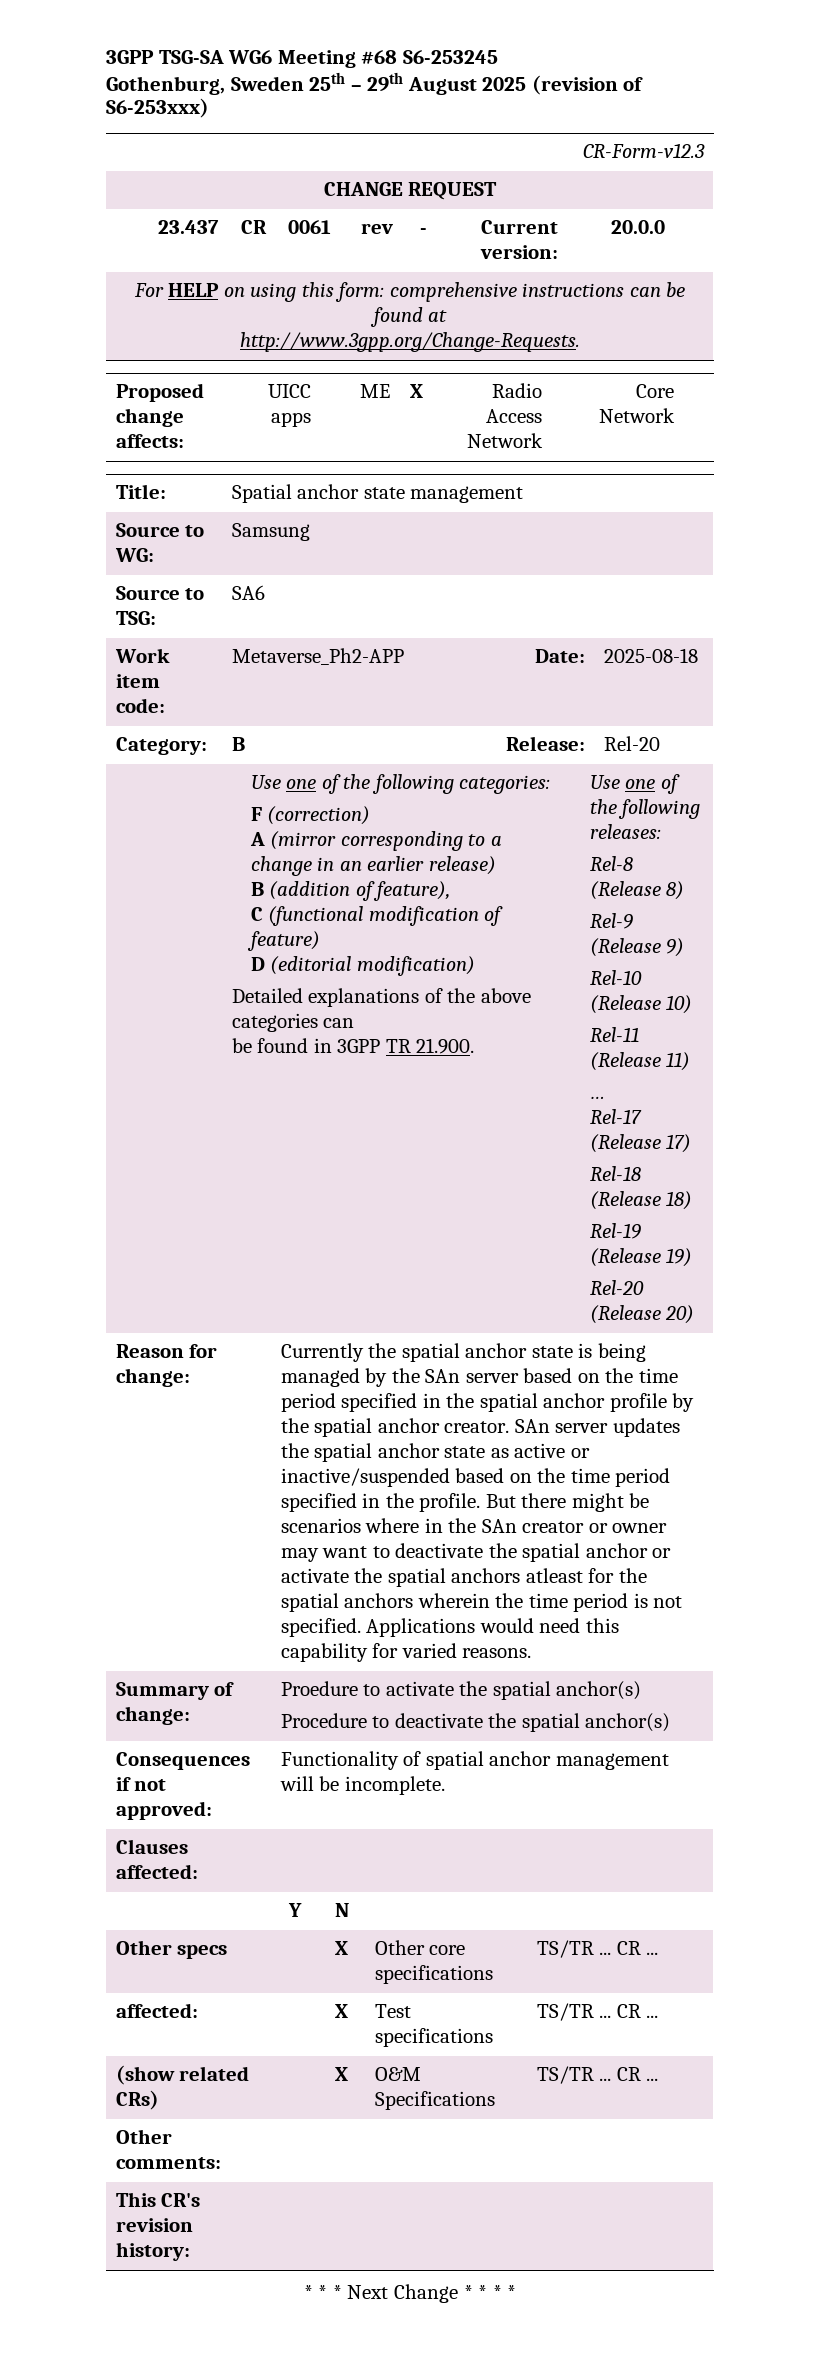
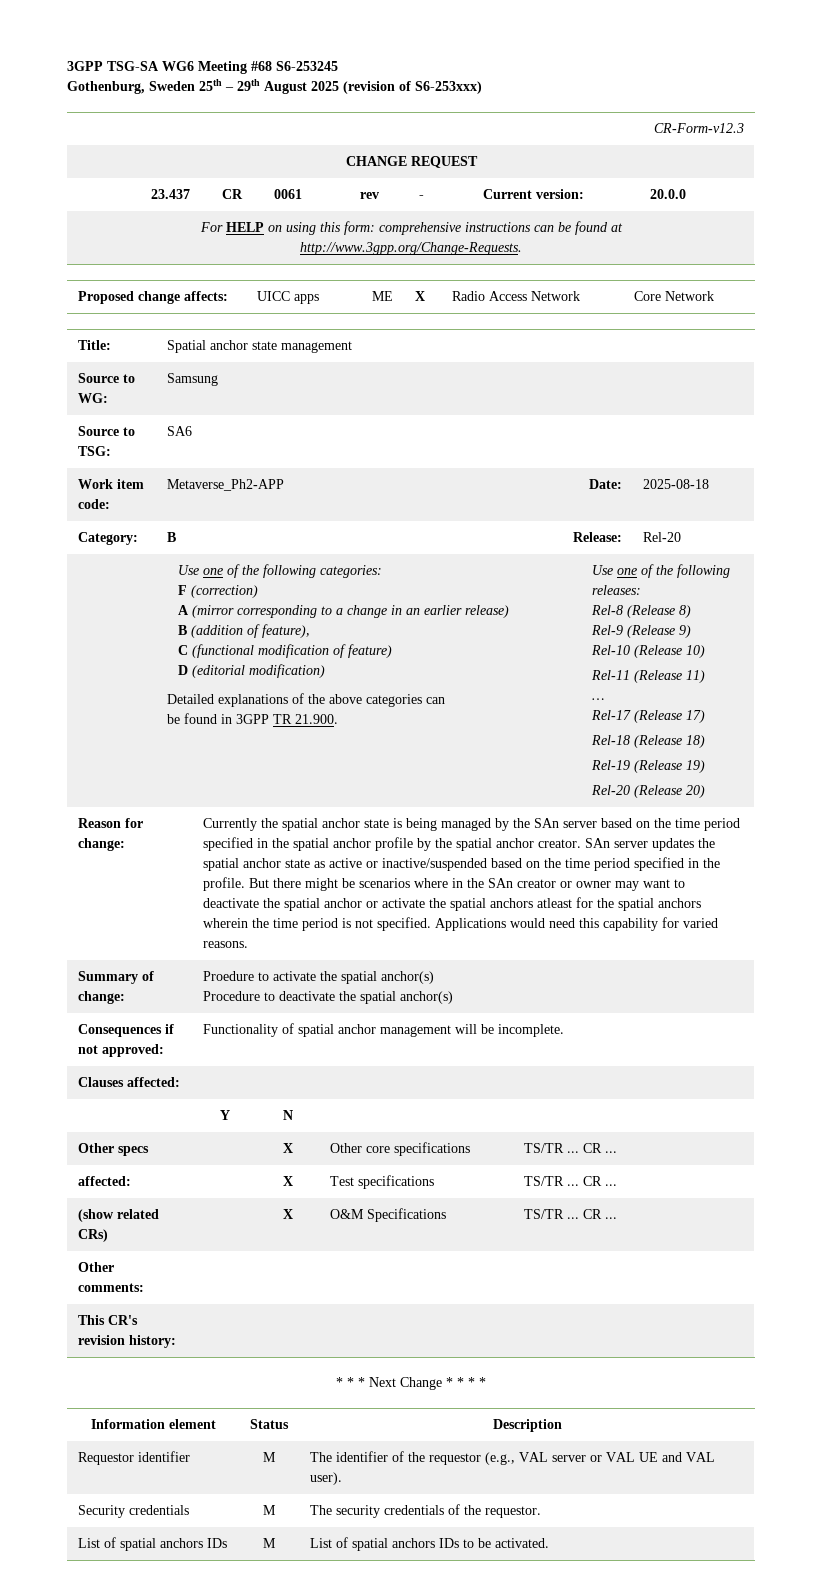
+ Information element | Status | Description
+ Requestor identifier | M | The identifier of the requestor (e.g., VAL server or VAL UE and VAL user).
+ Security credentials | M | The security credentials of the requestor.
+ List of spatial anchors IDs | M | List of spatial anchors IDs to be activated.

